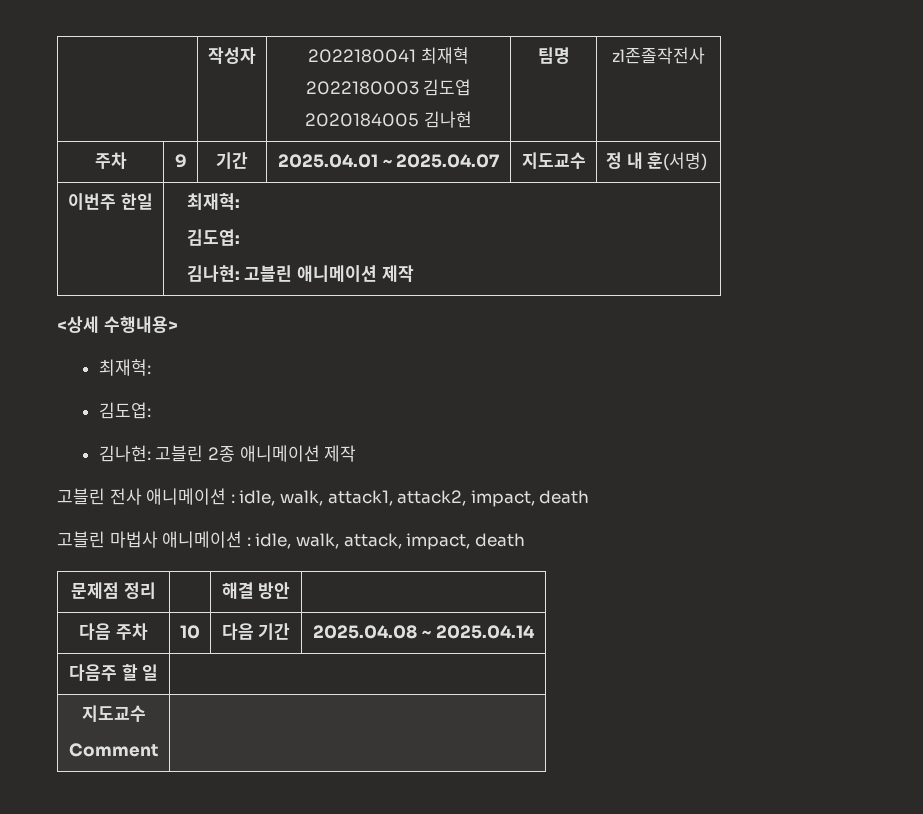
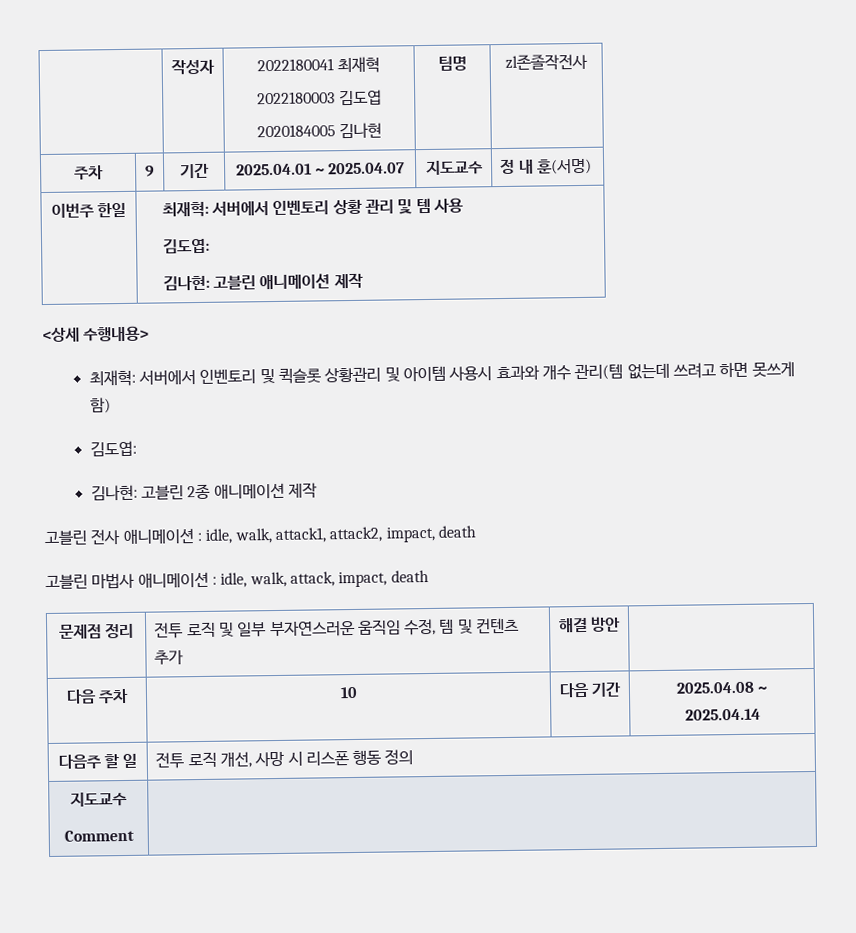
- 이번주 한일 | 최재혁:
+ 이번주 한일 | 최재혁: 서버에서 인벤토리 상황 관리 및 템 사용
  <상세 수행내용>
- 최재혁:
+ 최재혁: 서버에서 인벤토리 및 퀵슬롯 상황관리 및 아이템 사용시 효과와 개수 관리(템 없는데 쓰려고 하면 못쓰게 함)
- 문제점 정리 | | 해결 방안 |
+ 문제점 정리 | 전투 로직 및 일부 부자연스러운 움직임 수정, 템 및 컨텐츠 추가 | 해결 방안 |
- 다음주 할 일 |
+ 다음주 할 일 | 전투 로직 개선, 사망 시 리스폰 행동 정의

